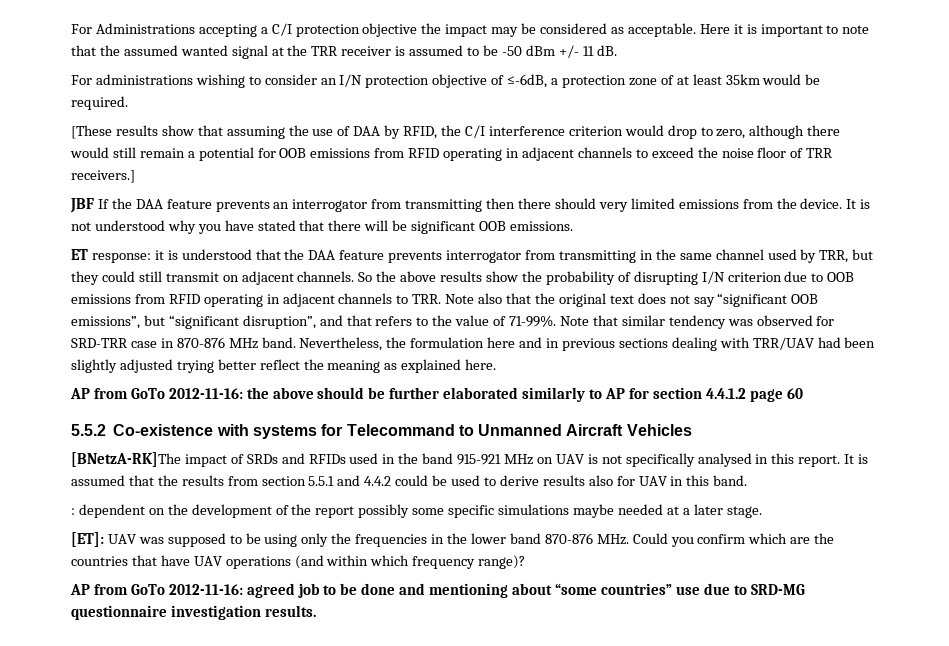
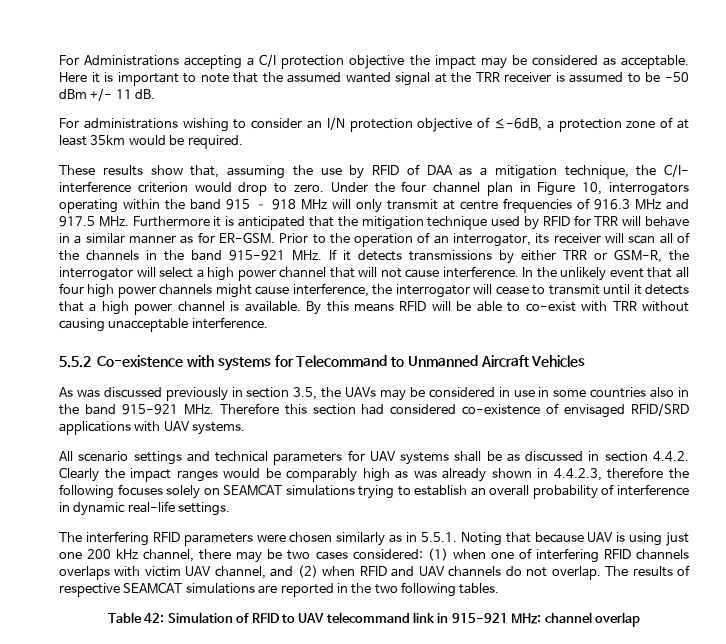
- [These results show that assuming the use of DAA by RFID, the C/I interference criterion would drop to zero, although there would still remain a potential for OOB emissions from RFID operating in adjacent channels to exceed the noise floor of TRR receivers.]
- JBF If the DAA feature prevents an interrogator from transmitting then there should very limited emissions from the device. It is not understood why you have stated that there will be significant OOB emissions.
- ET response: it is understood that the DAA feature prevents interrogator from transmitting in the same channel used by TRR, but they could still transmit on adjacent channels. So the above results show the probability of disrupting I/N criterion due to OOB emissions from RFID operating in adjacent channels to TRR. Note also that the original text does not say “significant OOB emissions”, but “significant disruption”, and that refers to the value of 71-99%. Note that similar tendency was observed for SRD-TRR case in 870-876 MHz band. Nevertheless, the formulation here and in previous sections dealing with TRR/UAV had been slightly adjusted trying better reflect the meaning as explained here.
- AP from GoTo 2012-11-16: the above should be further elaborated similarly to AP for section 4.4.1.2 page 60
+ These results show that, assuming the use by RFID of DAA as a mitigation technique, the C/I- interference criterion would drop to zero. Under the four channel plan in Figure 10, interrogators operating within the band 915 – 918 MHz will only transmit at centre frequencies of 916.3 MHz and 917.5 MHz. Furthermore it is anticipated that the mitigation technique used by RFID for TRR will behave in a similar manner as for ER-GSM. Prior to the operation of an interrogator, its receiver will scan all of the channels in the band 915-921 MHz. If it detects transmissions by either TRR or GSM-R, the interrogator will select a high power channel that will not cause interference. In the unlikely event that all four high power channels might cause interference, the interrogator will cease to transmit until it detects that a high power channel is available. By this means RFID will be able to co-exist with TRR without causing unacceptable interference.
- [BNetzA-RK]The impact of SRDs and RFIDs used in the band 915-921 MHz on UAV is not specifically analysed in this report. It is assumed that the results from section 5.5.1 and 4.4.2 could be used to derive results also for UAV in this band.
- : dependent on the development of the report possibly some specific simulations maybe needed at a later stage.
- [ET]: UAV was supposed to be using only the frequencies in the lower band 870-876 MHz. Could you confirm which are the countries that have UAV operations (and within which frequency range)?
- AP from GoTo 2012-11-16: agreed job to be done and mentioning about “some countries” use due to SRD-MG questionnaire investigation results.
+ As was discussed previously in section 3.5, the UAVs may be considered in use in some countries also in the band 915-921 MHz. Therefore this section had considered co-existence of envisaged RFID/SRD applications with UAV systems.
+ All scenario settings and technical parameters for UAV systems shall be as discussed in section 4.4.2. Clearly the impact ranges would be comparably high as was already shown in 4.4.2.3, therefore the following focuses solely on SEAMCAT simulations trying to establish an overall probability of interference in dynamic real-life settings.
+ The interfering RFID parameters were chosen similarly as in 5.5.1. Noting that because UAV is using just one 200 kHz channel, there may be two cases considered: (1) when one of interfering RFID channels overlaps with victim UAV channel, and (2) when RFID and UAV channels do not overlap. The results of respective SEAMCAT simulations are reported in the two following tables.
+ Table 42: Simulation of RFID to UAV telecommand link in 915-921 MHz: channel overlap

